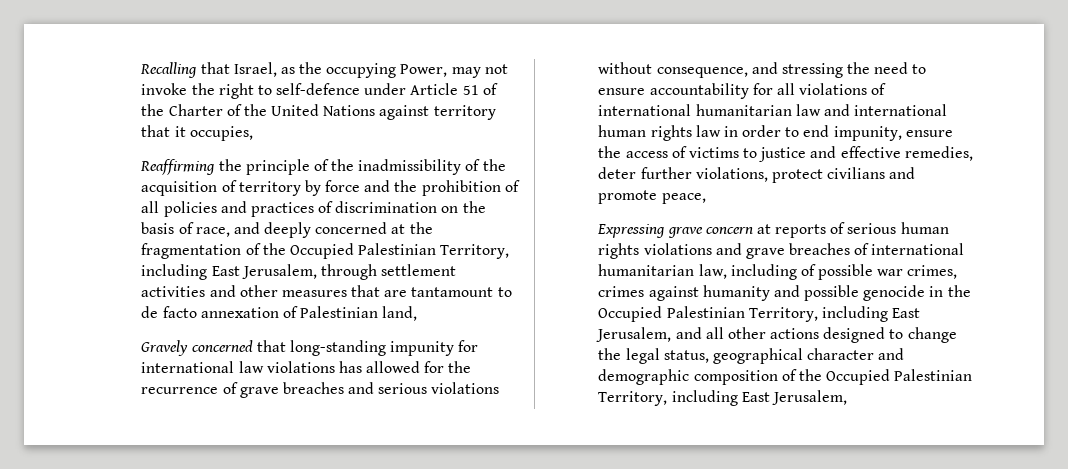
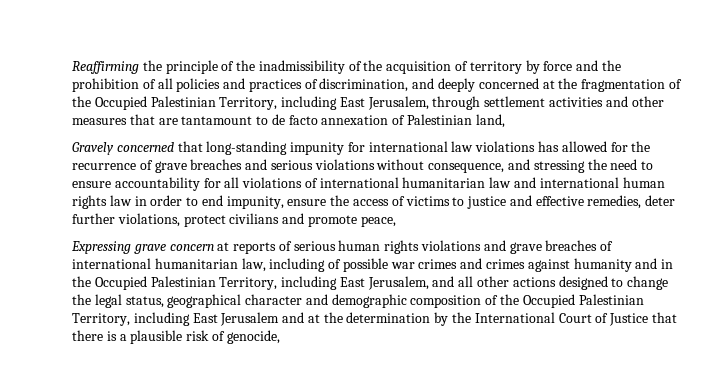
- Recalling that Israel, as the occupying Power, may not invoke the right to self-defence under Article 51 of the Charter of the United Nations against territory that it occupies,
- Reaffirming the principle of the inadmissibility of the acquisition of territory by force and the prohibition of all policies and practices of discrimination on the basis of race, and deeply concerned at the fragmentation of the Occupied Palestinian Territory, including East Jerusalem, through settlement activities and other measures that are tantamount to de facto annexation of Palestinian land,
+ Reaffirming the principle of the inadmissibility of the acquisition of territory by force and the prohibition of all policies and practices of discrimination, and deeply concerned at the fragmentation of the Occupied Palestinian Territory, including East Jerusalem, through settlement activities and other measures that are tantamount to de facto annexation of Palestinian land,
- Expressing grave concern at reports of serious human rights violations and grave breaches of international humanitarian law, including of possible war crimes, crimes against humanity and possible genocide in the Occupied Palestinian Territory, including East Jerusalem, and all other actions designed to change the legal status, geographical character and demographic composition of the Occupied Palestinian Territory, including East Jerusalem,
+ Expressing grave concern at reports of serious human rights violations and grave breaches of international humanitarian law, including of possible war crimes and crimes against humanity and in the Occupied Palestinian Territory, including East Jerusalem, and all other actions designed to change the legal status, geographical character and demographic composition of the Occupied Palestinian Territory, including East Jerusalem and at the determination by the International Court of Justice that there is a plausible risk of genocide,

